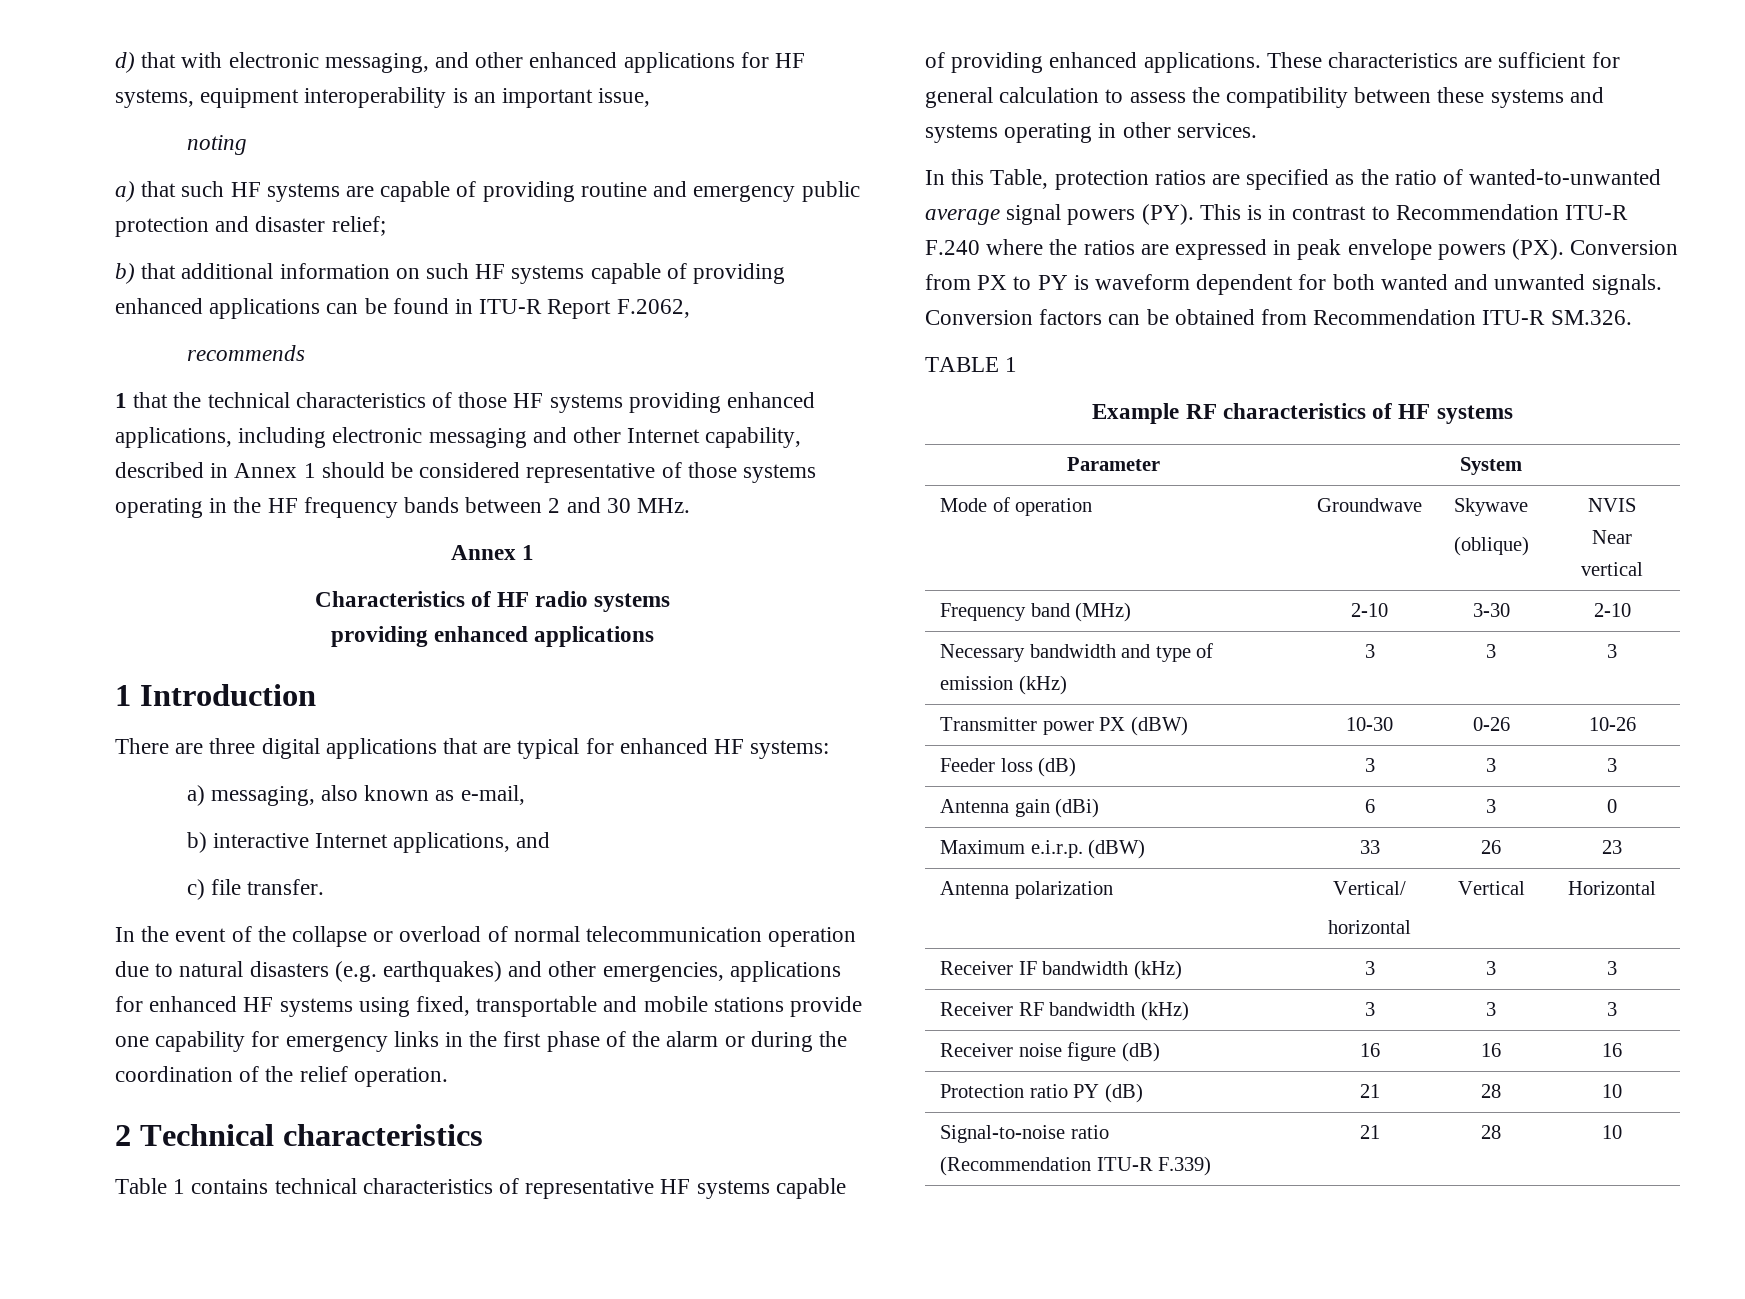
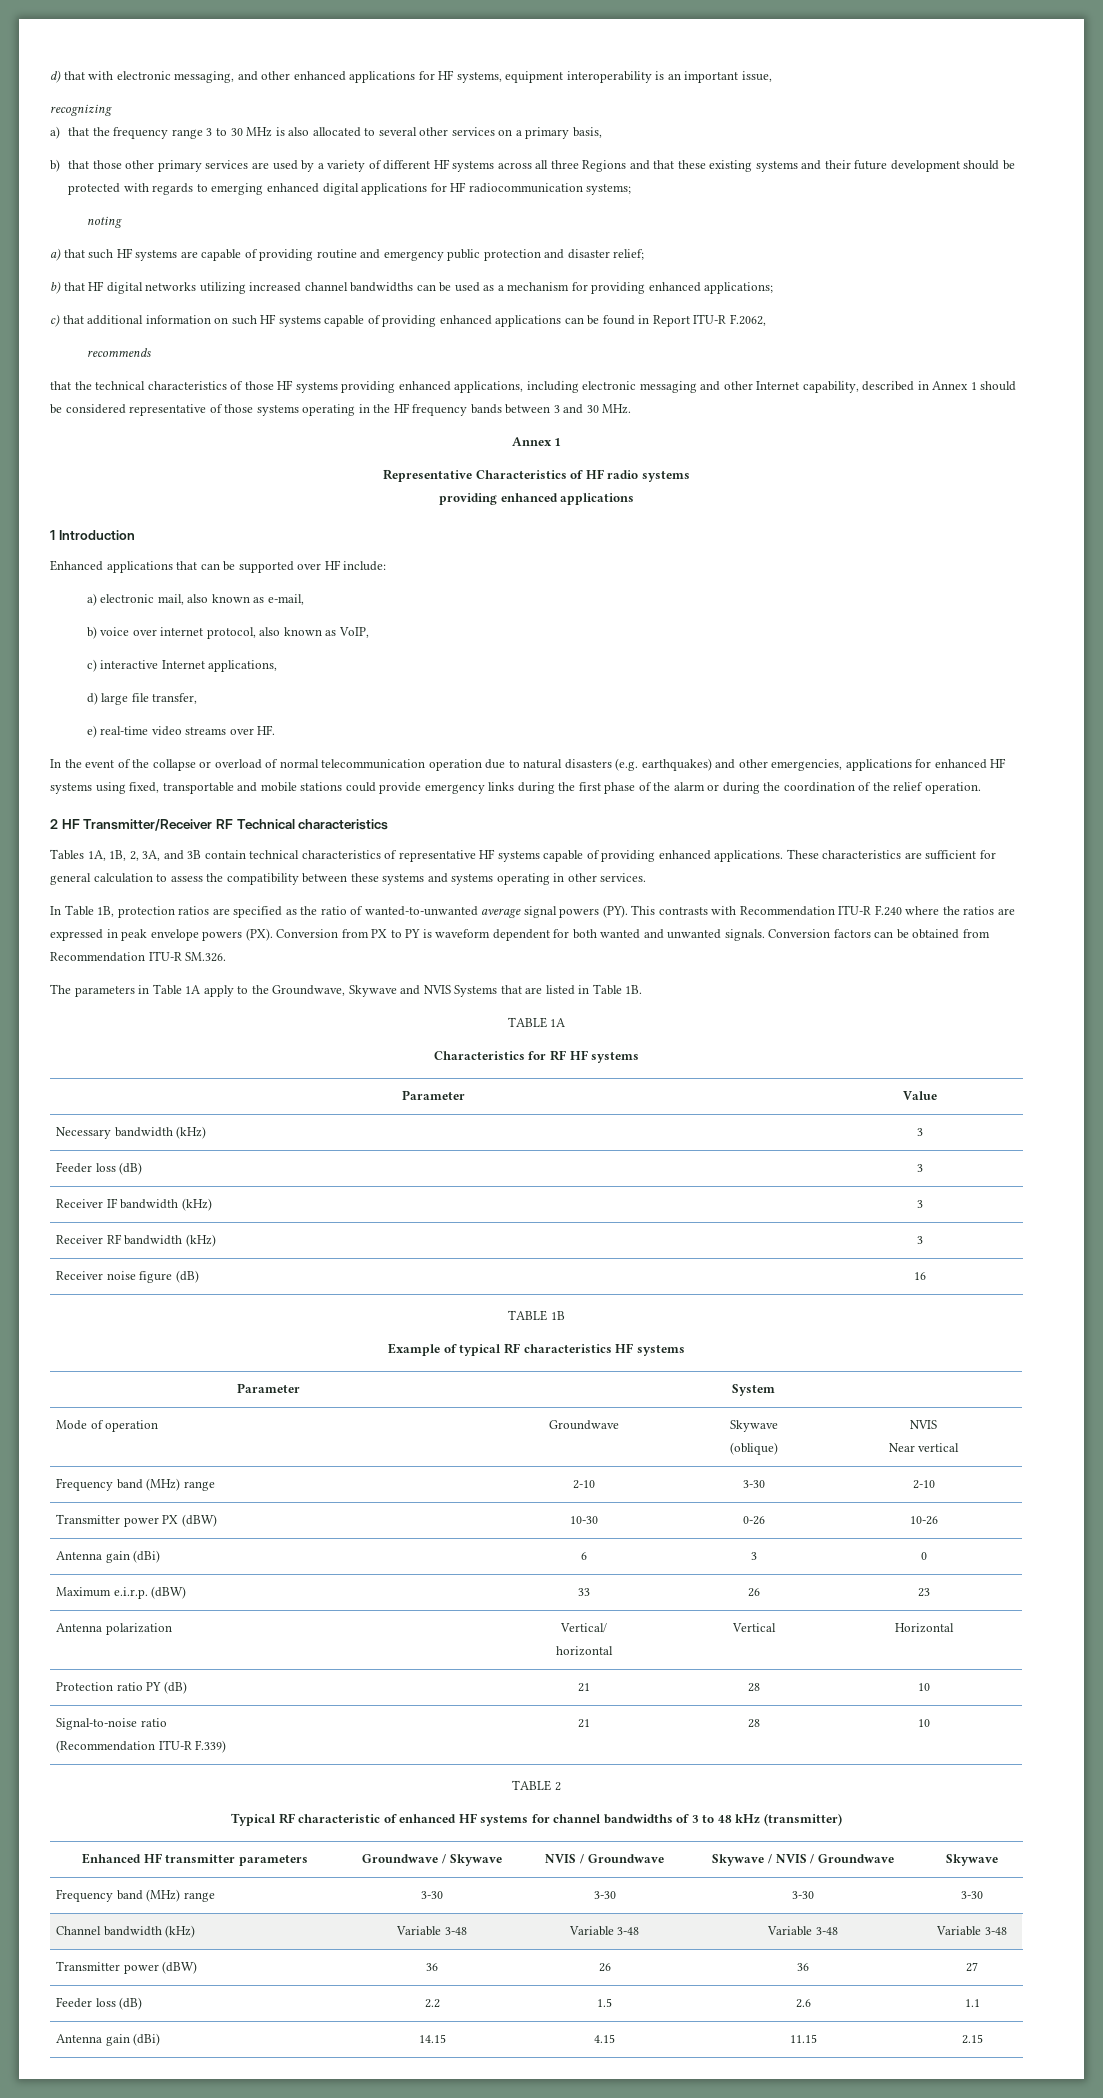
+ recognizing
+ a) that the frequency range 3 to 30 MHz is also allocated to several other services on a primary basis,
+ b) that those other primary services are used by a variety of different HF systems across all three Regions and that these existing systems and their future development should be protected with regards to emerging enhanced digital applications for HF radiocommunication systems;
- b) that additional information on such HF systems capable of providing enhanced applications can be found in ITU-R Report F.2062,
+ b) that HF digital networks utilizing increased channel bandwidths can be used as a mechanism for providing enhanced applications;
+ c) that additional information on such HF systems capable of providing enhanced applications can be found in Report ITU-R F.2062,
- 1 that the technical characteristics of those HF systems providing enhanced applications, including electronic messaging and other Internet capability, described in Annex 1 should be considered representative of those systems operating in the HF frequency bands between 2 and 30 MHz.
+ that the technical characteristics of those HF systems providing enhanced applications, including electronic messaging and other Internet capability, described in Annex 1 should be considered representative of those systems operating in the HF frequency bands between 3 and 30 MHz.
- Characteristics of HF radio systems
+ Representative Characteristics of HF radio systems
- There are three digital applications that are typical for enhanced HF systems:
- a) messaging, also known as e-mail,
+ Enhanced applications that can be supported over HF include:
+ a) electronic mail, also known as e-mail,
- b) interactive Internet applications, and
- c) file transfer.
+ b) voice over internet protocol, also known as VoIP,
+ c) interactive Internet applications,
+ d) large file transfer,
+ e) real-time video streams over HF.
- In the event of the collapse or overload of normal telecommunication operation due to natural disasters (e.g. earthquakes) and other emergencies, applications for enhanced HF systems using fixed, transportable and mobile stations provide one capability for emergency links in the first phase of the alarm or during the coordination of the relief operation.
+ In the event of the collapse or overload of normal telecommunication operation due to natural disasters (e.g. earthquakes) and other emergencies, applications for enhanced HF systems using fixed, transportable and mobile stations could provide emergency links during the first phase of the alarm or during the coordination of the relief operation.
- 2 Technical characteristics
+ 2 HF Transmitter/Receiver RF Technical characteristics
- Table 1 contains technical characteristics of representative HF systems capable of providing enhanced applications.
+ Tables 1A, 1B, 2, 3A, and 3B contain technical characteristics of representative HF systems capable of providing enhanced applications.
- In this Table, protection ratios are specified as the ratio of wanted-to-unwanted average signal powers (PY). This is in contrast to Recommendation ITU-R F.240 where the ratios are expressed in peak envelope powers (PX). Conversion from PX to PY is waveform dependent for both wanted and unwanted signals.
+ In Table 1B, protection ratios are specified as the ratio of wanted-to-unwanted average signal powers (PY). This contrasts with Recommendation ITU-R F.240 where the ratios are expressed in peak envelope powers (PX). Conversion from PX to PY is waveform dependent for both wanted and unwanted signals.
- TABLE 1
+ The parameters in Table 1A apply to the Groundwave, Skywave and NVIS Systems that are listed in Table 1B.
+ TABLE 1A
+ Characteristics for RF HF systems
+ Parameter | Value
+ Necessary bandwidth (kHz) | 3
+ Feeder loss (dB) | 3
+ Receiver IF bandwidth (kHz) | 3
+ Receiver RF bandwidth (kHz) | 3
+ Receiver noise figure (dB) | 16
+ TABLE 1B
- Example RF characteristics of HF systems
+ Example of typical RF characteristics HF systems
- Frequency band (MHz) | 2-10 | 3-30 | 2-10
+ Frequency band (MHz) range | 2-10 | 3-30 | 2-10
- Necessary bandwidth and type of emission (kHz) | 3 | 3 | 3
- Feeder loss (dB) | 3 | 3 | 3
- Receiver IF bandwidth (kHz) | 3 | 3 | 3
- Receiver RF bandwidth (kHz) | 3 | 3 | 3
- Receiver noise figure (dB) | 16 | 16 | 16
+ TABLE 2
+ Typical RF characteristic of enhanced HF systems for channel bandwidths of 3 to 48 kHz (transmitter)
+ Enhanced HF transmitter parameters | Groundwave / Skywave | NVIS / Groundwave | Skywave / NVIS / Groundwave | Skywave
+ Frequency band (MHz) range | 3-30 | 3-30 | 3-30 | 3-30
+ Channel bandwidth (kHz) | Variable 3-48 | Variable 3-48 | Variable 3-48 | Variable 3-48
+ Transmitter power (dBW) | 36 | 26 | 36 | 27
+ Feeder loss (dB) | 2.2 | 1.5 | 2.6 | 1.1
+ Antenna gain (dBi) | 14.15 | 4.15 | 11.15 | 2.15

